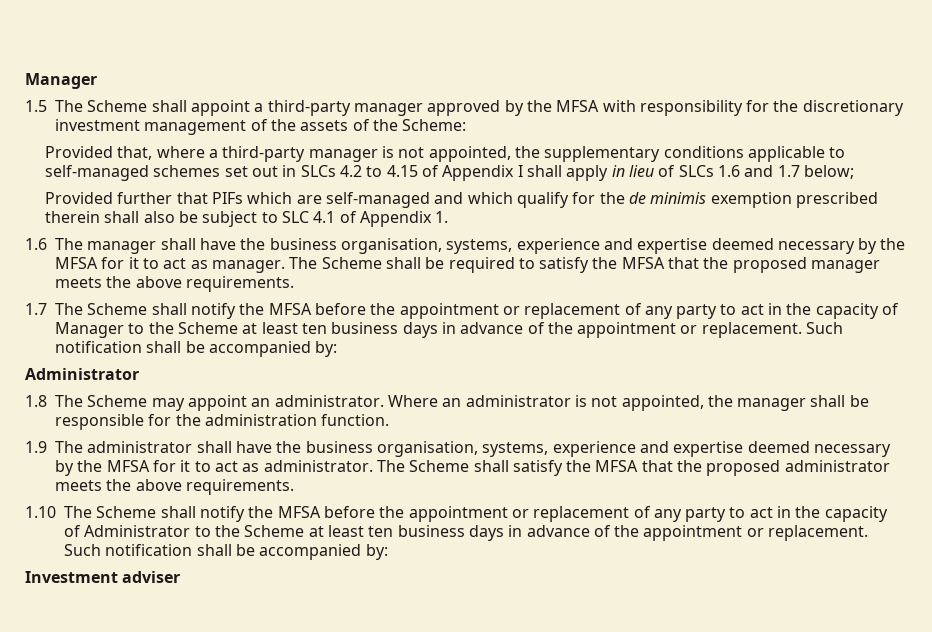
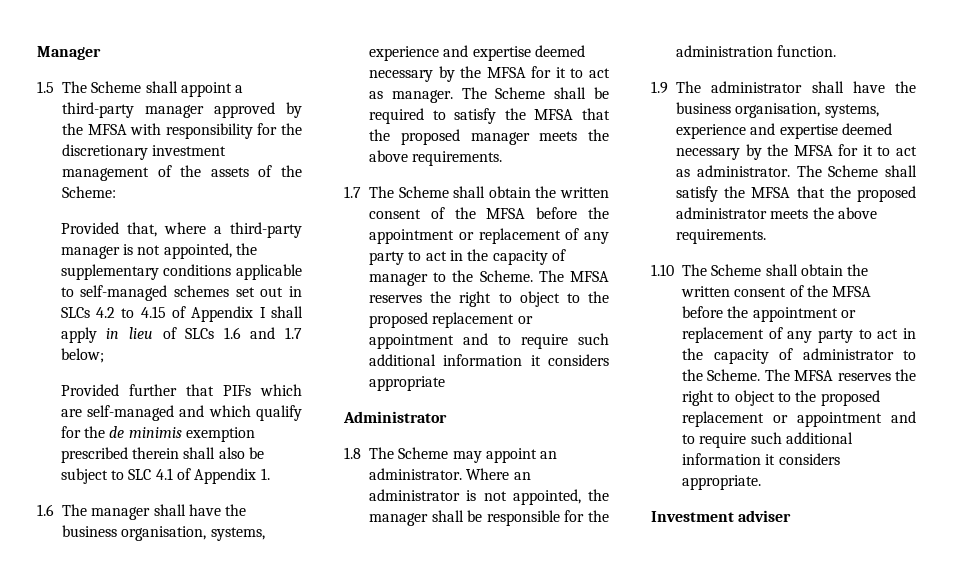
- 1.7 The Scheme shall notify the MFSA before the appointment or replacement of any party to act in the capacity of Manager to the Scheme at least ten business days in advance of the appointment or replacement. Such notification shall be accompanied by:
+ 1.7 The Scheme shall obtain the written consent of the MFSA before the appointment or replacement of any party to act in the capacity of manager to the Scheme. The MFSA reserves the right to object to the proposed replacement or appointment and to require such additional information it considers appropriate
- 1.10 The Scheme shall notify the MFSA before the appointment or replacement of any party to act in the capacity of Administrator to the Scheme at least ten business days in advance of the appointment or replacement. Such notification shall be accompanied by:
+ 1.10 The Scheme shall obtain the written consent of the MFSA before the appointment or replacement of any party to act in the capacity of administrator to the Scheme. The MFSA reserves the right to object to the proposed replacement or appointment and to require such additional information it considers appropriate.

